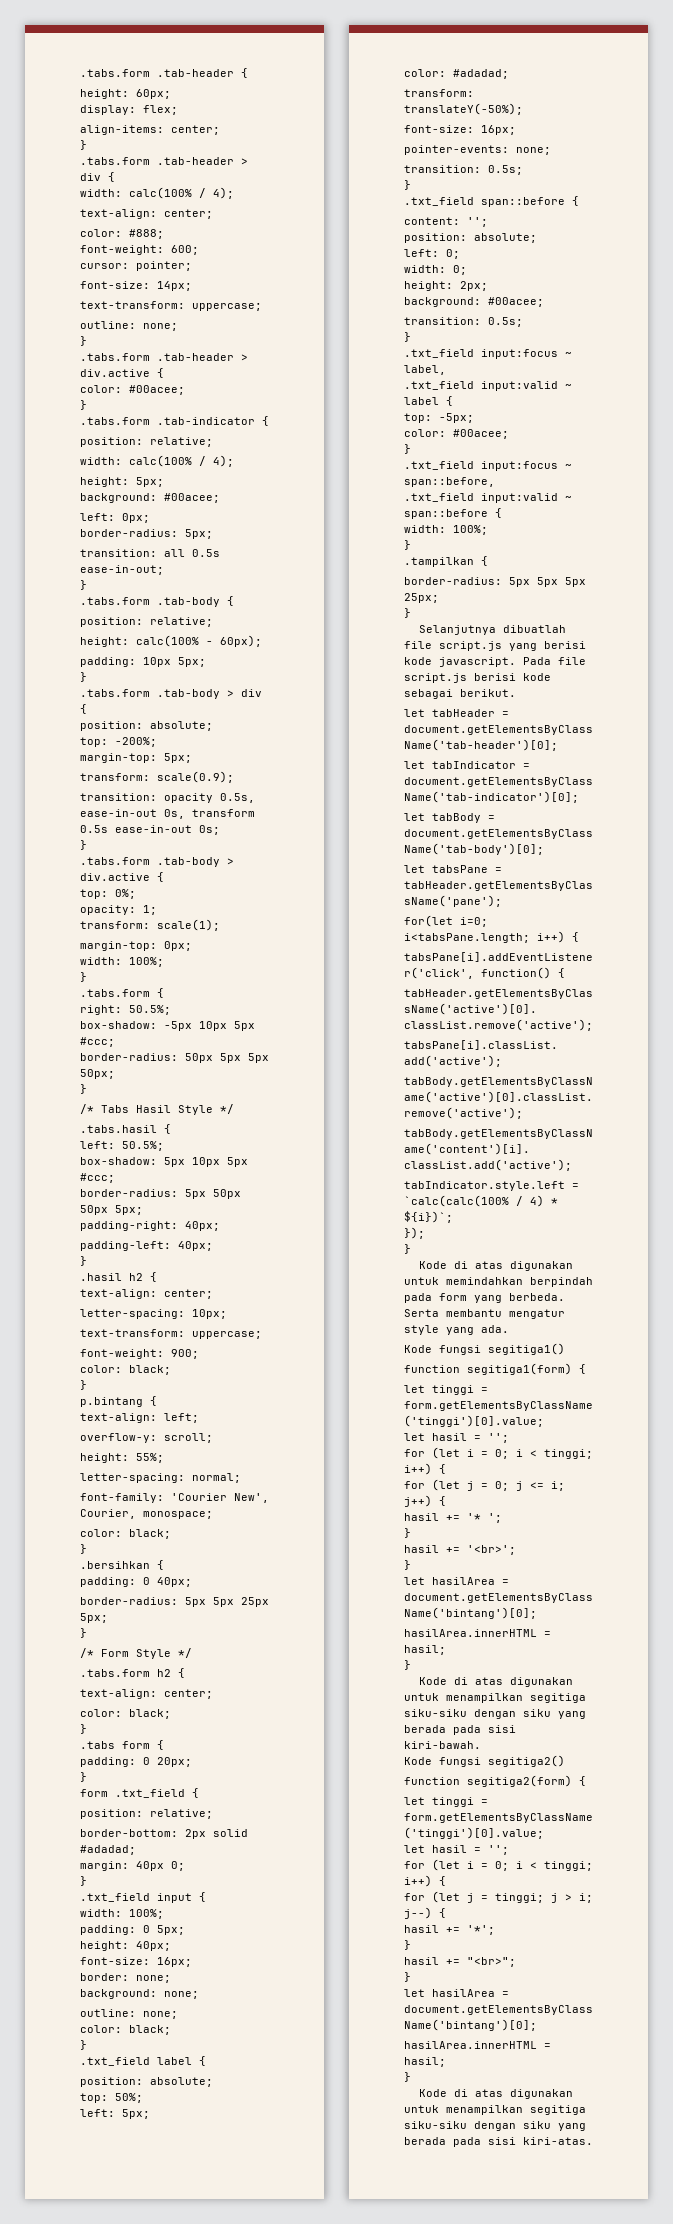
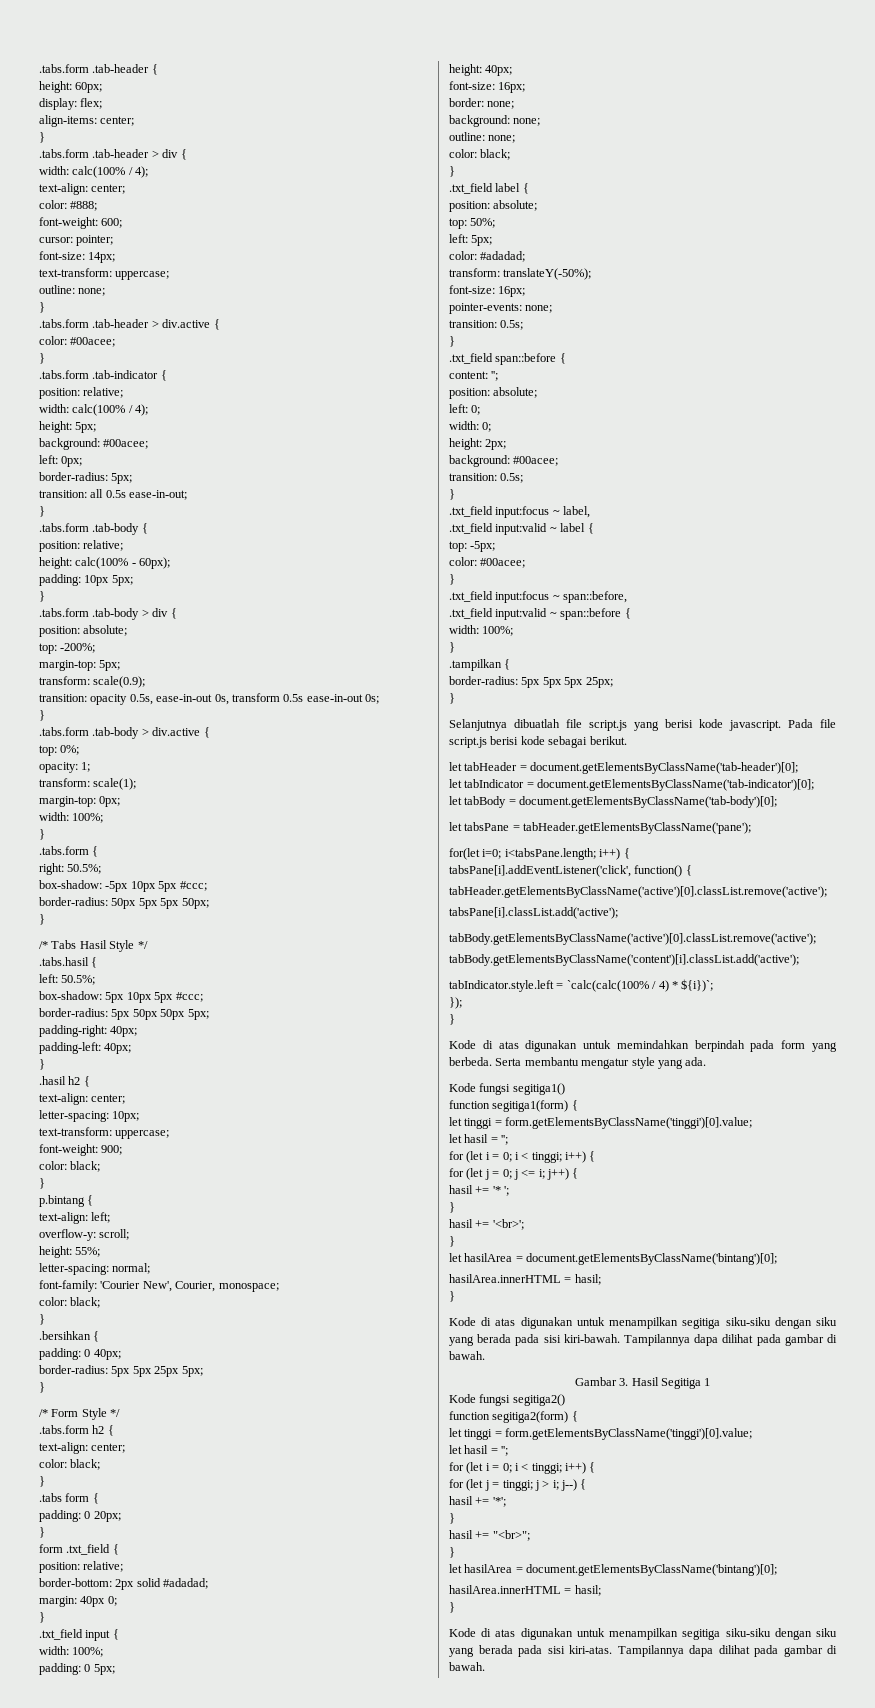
- Kode di atas digunakan untuk menampilkan segitiga siku-siku dengan siku yang berada pada sisi kiri-bawah.
+ Kode di atas digunakan untuk menampilkan segitiga siku-siku dengan siku yang berada pada sisi kiri-bawah. Tampilannya dapa dilihat pada gambar di bawah.
+ Gambar 3. Hasil Segitiga 1
- Kode di atas digunakan untuk menampilkan segitiga siku-siku dengan siku yang berada pada sisi kiri-atas.
+ Kode di atas digunakan untuk menampilkan segitiga siku-siku dengan siku yang berada pada sisi kiri-atas. Tampilannya dapa dilihat pada gambar di bawah.

